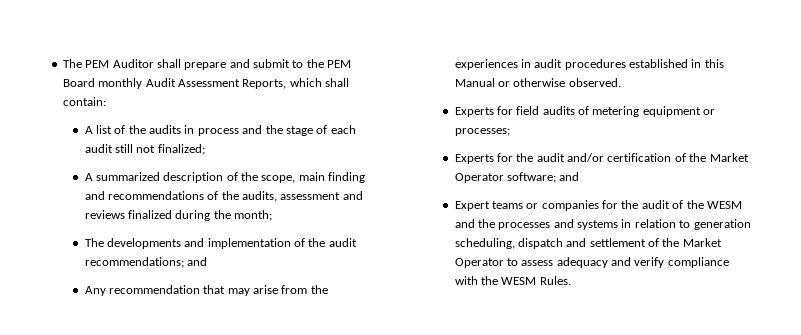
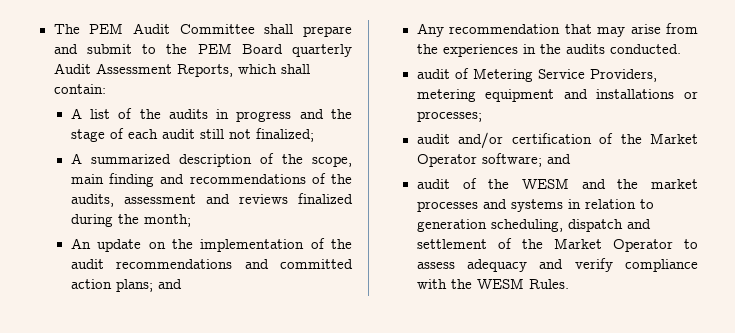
- The PEM Auditor shall prepare and submit to the PEM Board monthly Audit Assessment Reports, which shall contain:
+ The PEM Audit Committee shall prepare and submit to the PEM Board quarterly Audit Assessment Reports, which shall contain:
- A list of the audits in process and the stage of each audit still not finalized;
+ A list of the audits in progress and the stage of each audit still not finalized;
- The developments and implementation of the audit recommendations; and
+ An update on the implementation of the audit recommendations and committed action plans; and
- Any recommendation that may arise from the experiences in audit procedures established in this Manual or otherwise observed.
- Experts for field audits of metering equipment or processes;
+ Any recommendation that may arise from the experiences in the audits conducted.
+ audit of Metering Service Providers, metering equipment and installations or processes;
- Experts for the audit and/or certification of the Market Operator software; and
+ audit and/or certification of the Market Operator software; and
- Expert teams or companies for the audit of the WESM and the processes and systems in relation to generation scheduling, dispatch and settlement of the Market Operator to assess adequacy and verify compliance with the WESM Rules.
+ audit of the WESM and the market processes and systems in relation to generation scheduling, dispatch and settlement of the Market Operator to assess adequacy and verify compliance with the WESM Rules.

